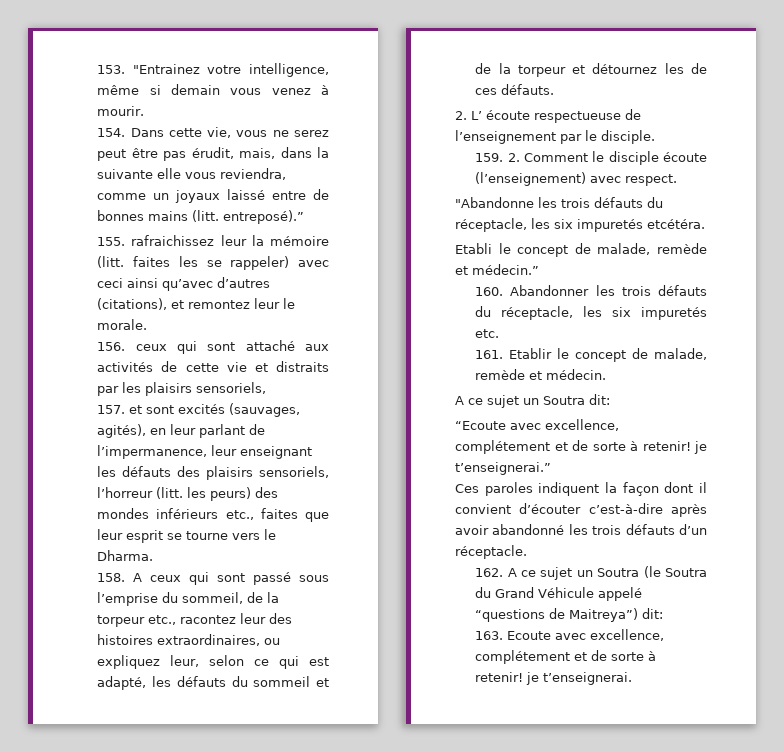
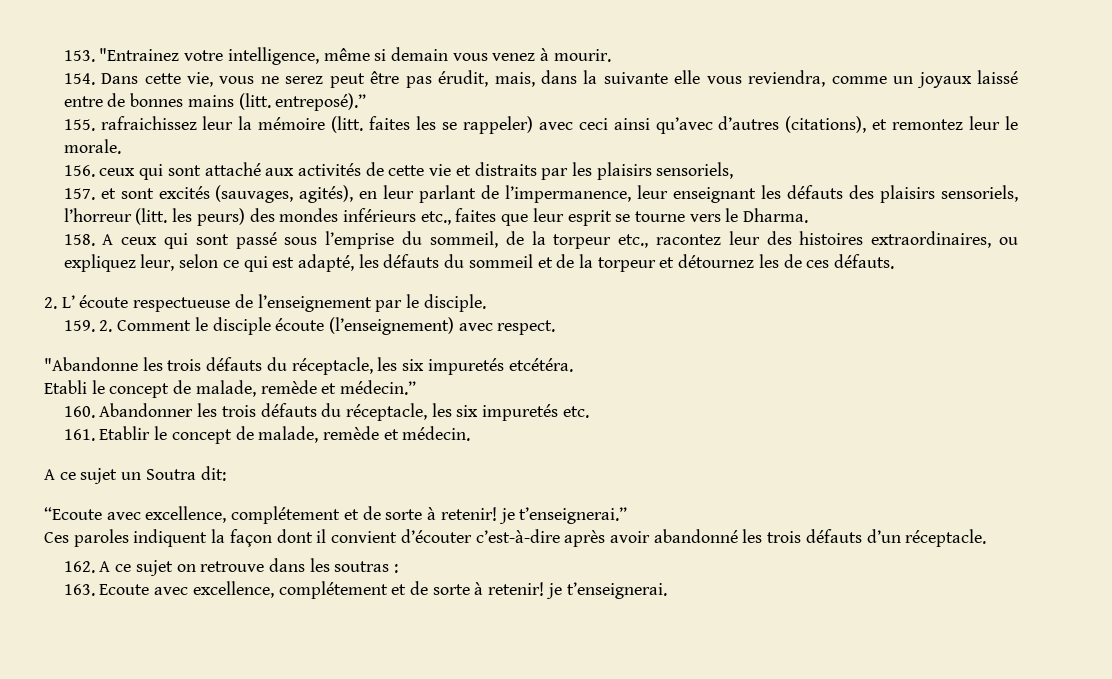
- 162. A ce sujet un Soutra (le Soutra du Grand Véhicule appelé “questions de Maitreya”) dit:
+ 162. A ce sujet on retrouve dans les soutras :

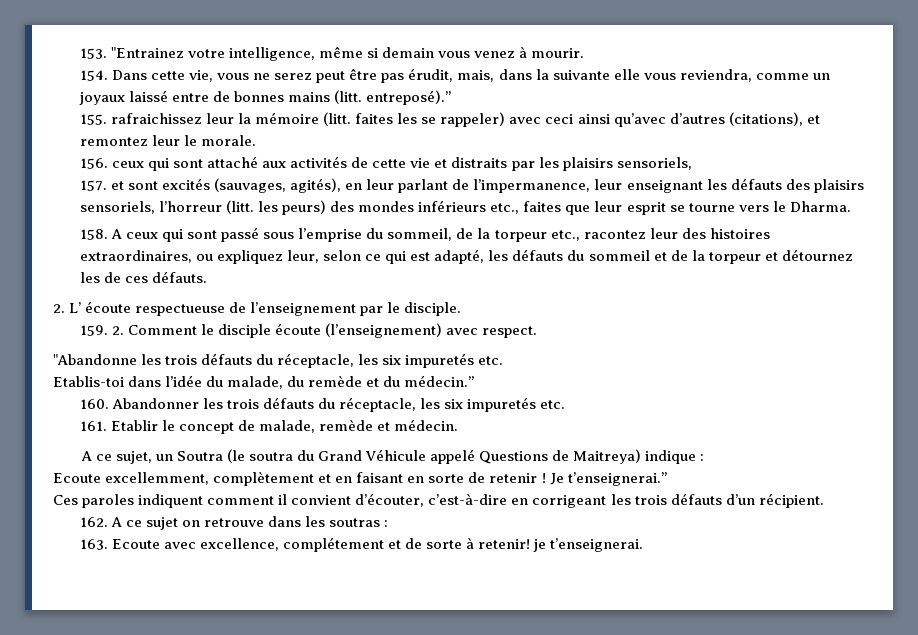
- "Abandonne les trois défauts du réceptacle, les six impuretés etcétéra.
- Etabli le concept de malade, remède et médecin.”
+ "Abandonne les trois défauts du réceptacle, les six impuretés etc.
+ Etablis-toi dans l’idée du malade, du remède et du médecin.”
- A ce sujet un Soutra dit:
- “Ecoute avec excellence, complétement et de sorte à retenir! je t’enseignerai.”
- Ces paroles indiquent la façon dont il convient d’écouter c’est-à-dire après avoir abandonné les trois défauts d’un réceptacle.
+ A ce sujet, un Soutra (le soutra du Grand Véhicule appelé Questions de Maitreya) indique :
+ Ecoute excellemment, complètement et en faisant en sorte de retenir ! Je t’enseignerai.”
+ Ces paroles indiquent comment il convient d’écouter, c’est-à-dire en corrigeant les trois défauts d’un récipient.

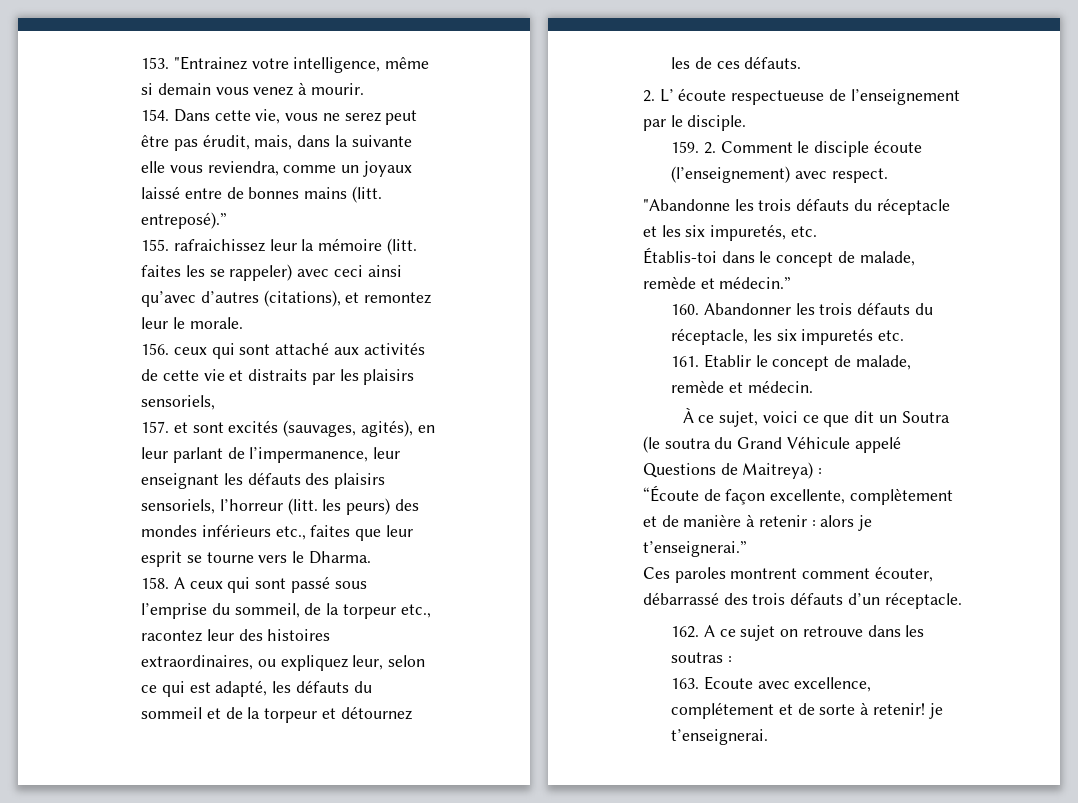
- "Abandonne les trois défauts du réceptacle, les six impuretés etc.
- Etablis-toi dans l’idée du malade, du remède et du médecin.”
+ "Abandonne les trois défauts du réceptacle et les six impuretés, etc.
+ Établis-toi dans le concept de malade, remède et médecin.”
- A ce sujet, un Soutra (le soutra du Grand Véhicule appelé Questions de Maitreya) indique :
- Ecoute excellemment, complètement et en faisant en sorte de retenir ! Je t’enseignerai.”
- Ces paroles indiquent comment il convient d’écouter, c’est-à-dire en corrigeant les trois défauts d’un récipient.
+ À ce sujet, voici ce que dit un Soutra (le soutra du Grand Véhicule appelé Questions de Maitreya) :
+ “Écoute de façon excellente, complètement et de manière à retenir : alors je t’enseignerai.”
+ Ces paroles montrent comment écouter, débarrassé des trois défauts d’un réceptacle.

